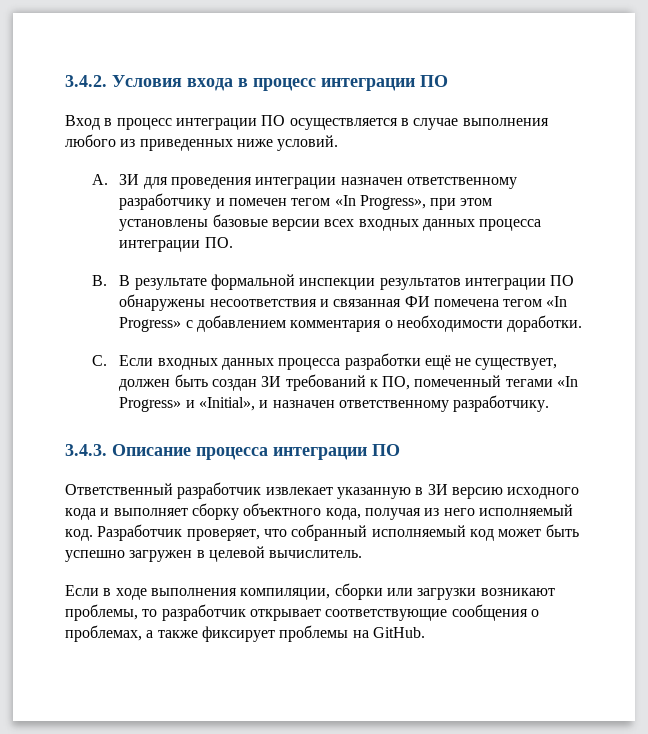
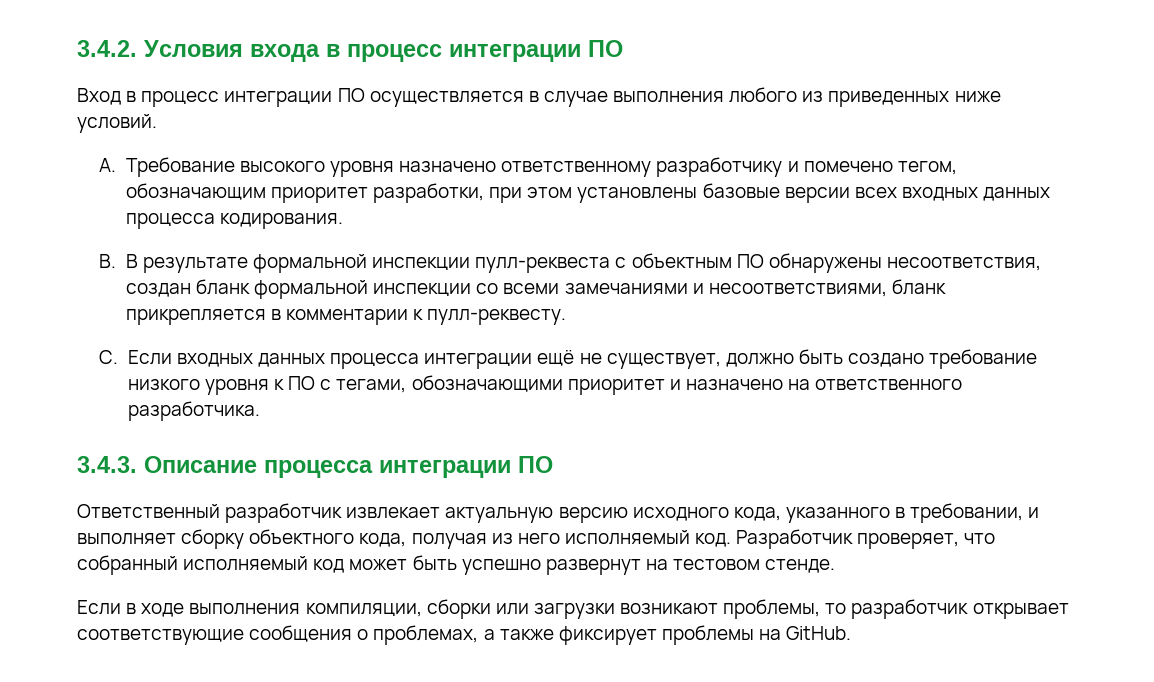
- A. ЗИ для проведения интеграции назначен ответственному разработчику и помечен тегом «In Progress», при этом установлены базовые версии всех входных данных процесса интеграции ПО.
+ A. Требование высокого уровня назначено ответственному разработчику и помечено тегом, обозначающим приоритет разработки, при этом установлены базовые версии всех входных данных процесса кодирования.
- B. В результате формальной инспекции результатов интеграции ПО обнаружены несоответствия и связанная ФИ помечена тегом «In Progress» с добавлением комментария о необходимости доработки.
+ B. В результате формальной инспекции пулл-реквеста с объектным ПО обнаружены несоответствия, создан бланк формальной инспекции со всеми замечаниями и несоответствиями, бланк прикрепляется в комментарии к пулл-реквесту.
- C. Если входных данных процесса разработки ещё не существует, должен быть создан ЗИ требований к ПО, помеченный тегами «In Progress» и «Initial», и назначен ответственному разработчику.
+ C. Если входных данных процесса интеграции ещё не существует, должно быть создано требование низкого уровня к ПО с тегами, обозначающими приоритет и назначено на ответственного разработчика.
- Ответственный разработчик извлекает указанную в ЗИ версию исходного кода и выполняет сборку объектного кода, получая из него исполняемый код.
+ Ответственный разработчик извлекает актуальную версию исходного кода, указанного в требовании, и выполняет сборку объектного кода, получая из него исполняемый код.
- Разработчик проверяет, что собранный исполняемый код может быть успешно загружен в целевой вычислитель.
+ Разработчик проверяет, что собранный исполняемый код может быть успешно развернут на тестовом стенде.

